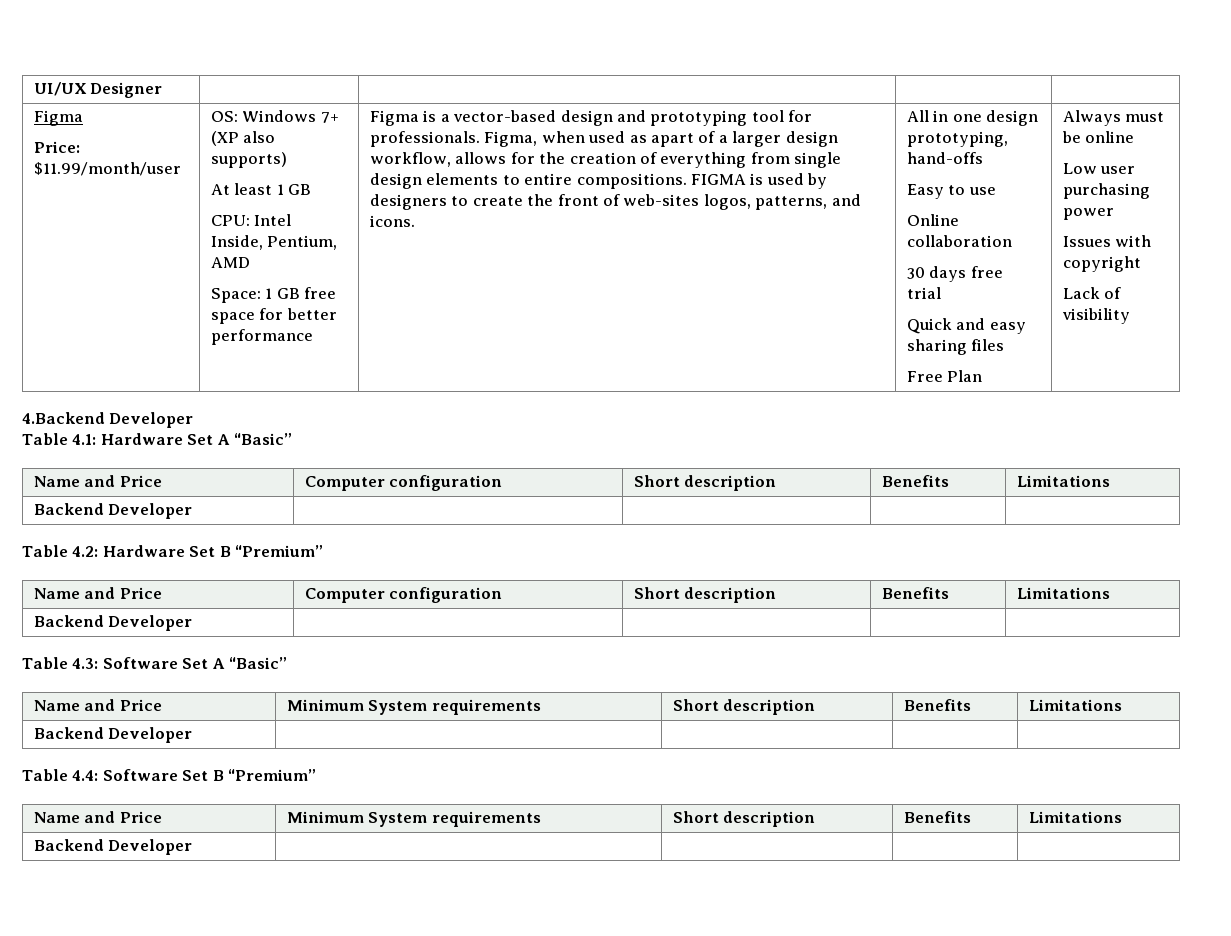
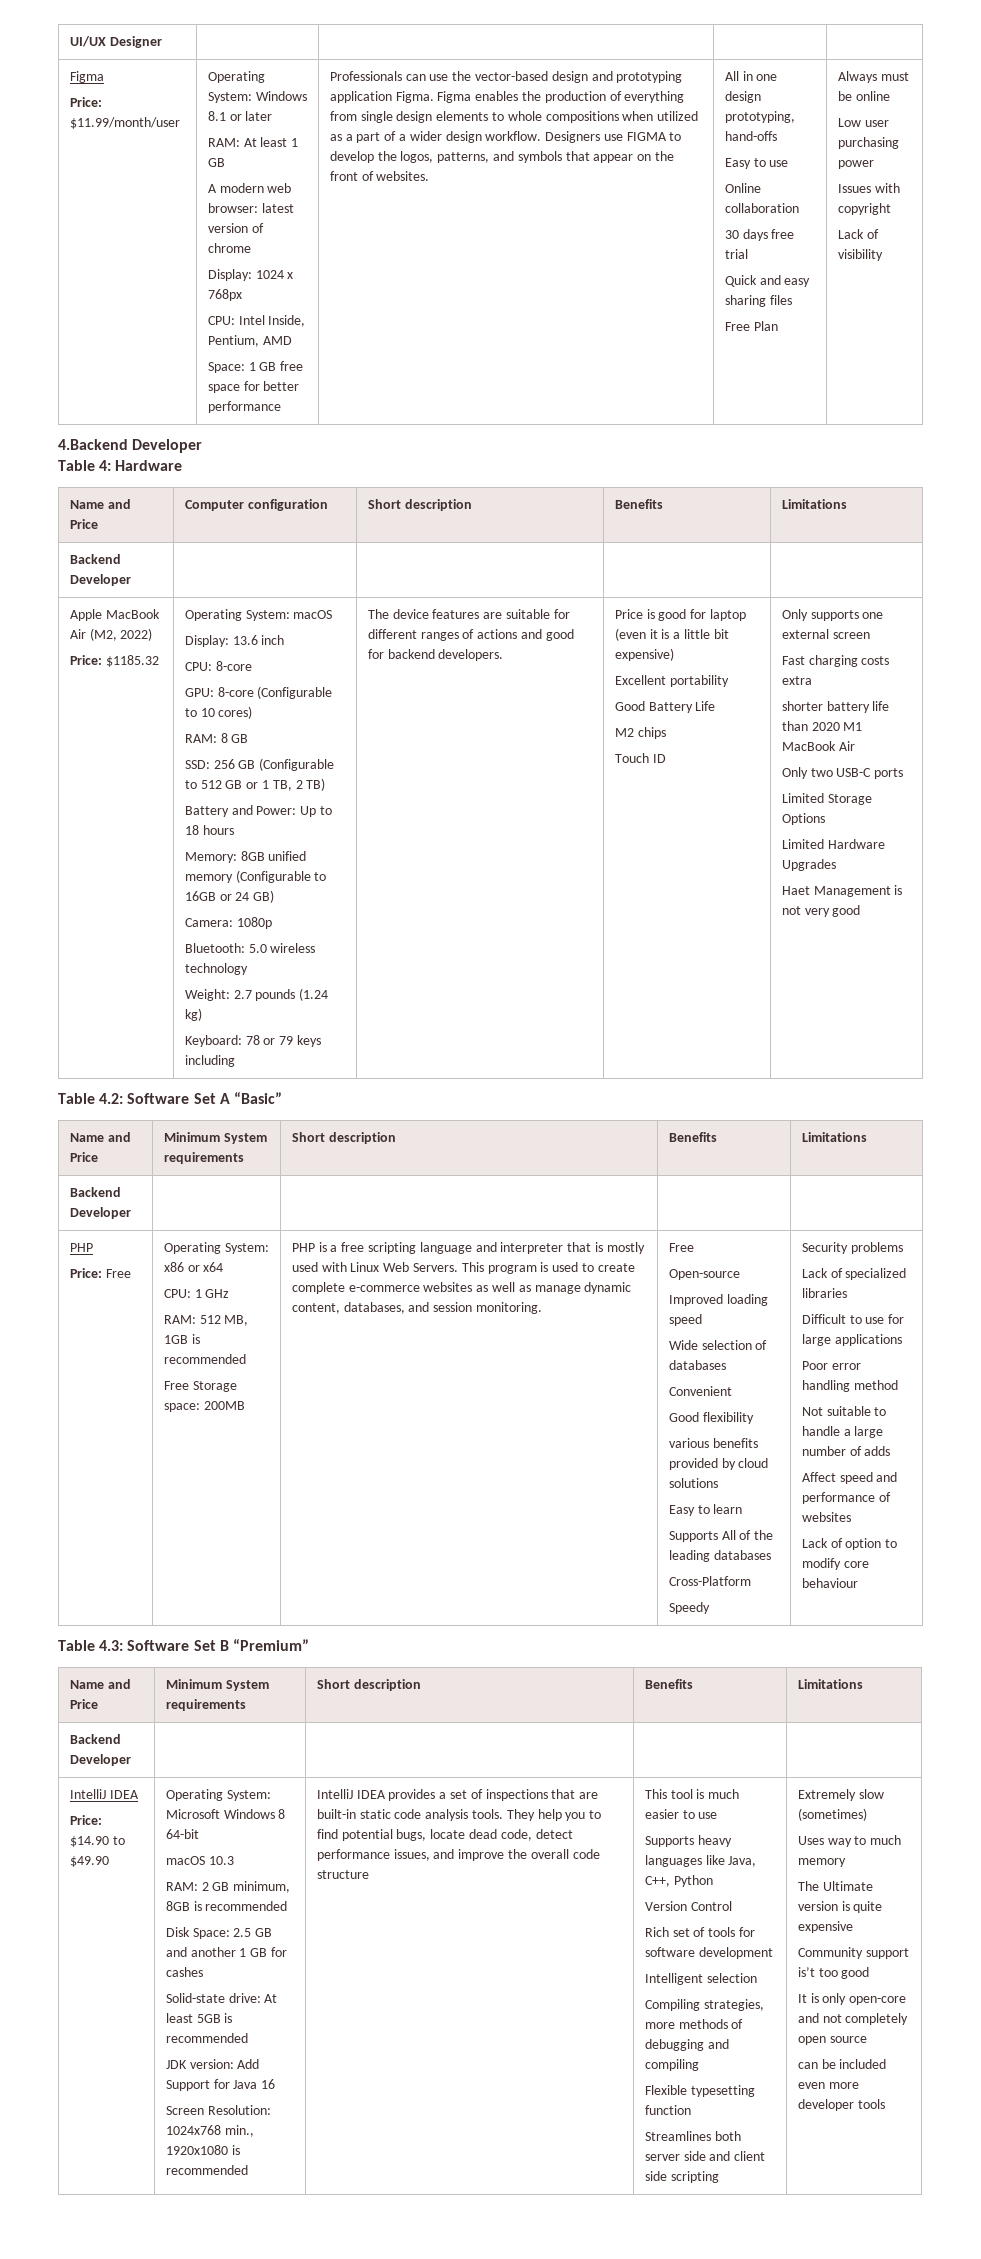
- OS: Windows 7+ (XP also supports)
- At least 1 GB
+ Operating System: Windows 8.1 or later
+ RAM: At least 1 GB
+ A modern web browser: latest version of chrome
+ Display: 1024 x 768px
- Figma is a vector-based design and prototyping tool for professionals. Figma, when used as apart of a larger design workflow, allows for the creation of everything from single design elements to entire compositions. FIGMA is used by designers to create the front of web-sites logos, patterns, and icons.
+ Professionals can use the vector-based design and prototyping application Figma. Figma enables the production of everything from single design elements to whole compositions when utilized as a part of a wider design workflow. Designers use FIGMA to develop the logos, patterns, and symbols that appear on the front of websites.
- Table 4.1: Hardware Set A “Basic”
+ Table 4: Hardware
- Table 4.2: Hardware Set B “Premium”
- Name and Price | Computer configuration | Short description | Benefits | Limitations
- Backend Developer | | | |
- Table 4.3: Software Set A “Basic”
+ Apple MacBook Air (M2, 2022)
+ Price: $1185.32 | Operating System: macOS
+ Display: 13.6 inch
+ CPU: 8-core
+ GPU: 8-core (Configurable to 10 cores)
+ RAM: 8 GB
+ SSD: 256 GB (Configurable to 512 GB or 1 TB, 2 TB)
+ Battery and Power: Up to 18 hours
+ Memory: 8GB unified memory (Configurable to 16GB or 24 GB)
+ Camera: 1080p
+ Bluetooth: 5.0 wireless technology
+ Weight: 2.7 pounds (1.24 kg)
+ Keyboard: 78 or 79 keys including | The device features are suitable for different ranges of actions and good for backend developers. | Price is good for laptop (even it is a little bit expensive)
+ Excellent portability
+ Good Battery Life
+ M2 chips
+ Touch ID | Only supports one external screen
+ Fast charging costs extra
+ shorter battery life than 2020 M1 MacBook Air
+ Only two USB-C ports
+ Limited Storage Options
+ Limited Hardware Upgrades
+ Haet Management is not very good
+ Table 4.2: Software Set A “Basic”
  Name and Price | Minimum System requirements | Short description | Benefits | Limitations
  Backend Developer | | | |
- Table 4.4: Software Set B “Premium”
+ PHP
+ Price: Free | Operating System: x86 or x64
+ CPU: 1 GHz
+ RAM: 512 MB, 1GB is recommended
+ Free Storage space: 200MB | PHP is a free scripting language and interpreter that is mostly used with Linux Web Servers. This program is used to create complete e-commerce websites as well as manage dynamic content, databases, and session monitoring. | Free
+ Open-source
+ Improved loading speed
+ Wide selection of databases
+ Convenient
+ Good flexibility
+ various benefits provided by cloud solutions
+ Easy to learn
+ Supports All of the leading databases
+ Cross-Platform
+ Speedy | Security problems
+ Lack of specialized libraries
+ Difficult to use for large applications
+ Poor error handling method
+ Not suitable to handle a large number of adds
+ Affect speed and performance of websites
+ Lack of option to modify core behaviour
+ Table 4.3: Software Set B “Premium”
  Name and Price | Minimum System requirements | Short description | Benefits | Limitations
  Backend Developer | | | |
+ IntelliJ IDEA
+ Price: $14.90 to $49.90 | Operating System: Microsoft Windows 8 64-bit
+ macOS 10.3
+ RAM: 2 GB minimum, 8GB is recommended
+ Disk Space: 2.5 GB and another 1 GB for cashes
+ Solid-state drive: At least 5GB is recommended
+ JDK version: Add Support for Java 16
+ Screen Resolution: 1024x768 min., 1920x1080 is recommended | IntelliJ IDEA provides a set of inspections that are built-in static code analysis tools. They help you to find potential bugs, locate dead code, detect performance issues, and improve the overall code structure | This tool is much easier to use
+ Supports heavy languages like Java, C++, Python
+ Version Control
+ Rich set of tools for software development
+ Intelligent selection
+ Compiling strategies, more methods of debugging and compiling
+ Flexible typesetting function
+ Streamlines both server side and client side scripting | Extremely slow (sometimes)
+ Uses way to much memory
+ The Ultimate version is quite expensive
+ Community support is’t too good
+ It is only open-core and not completely open source
+ can be included even more developer tools

